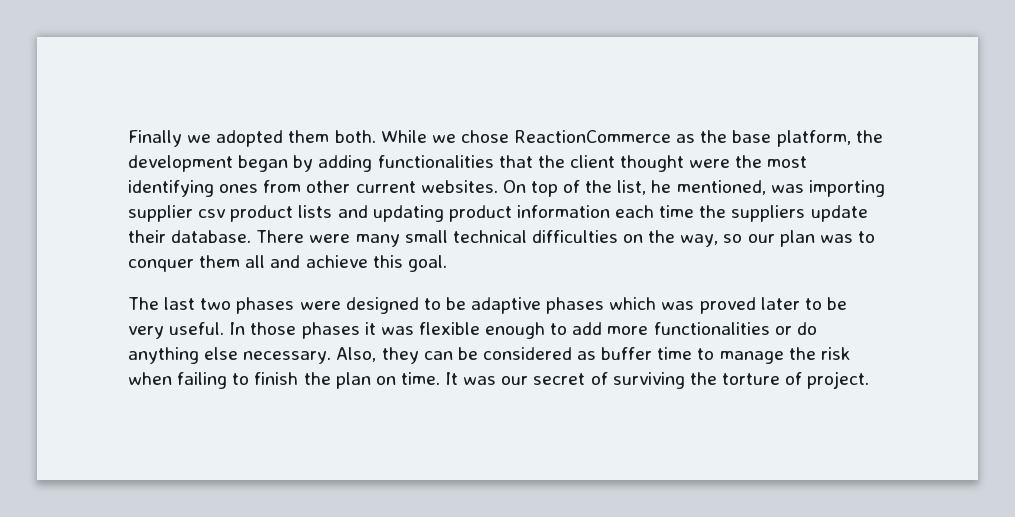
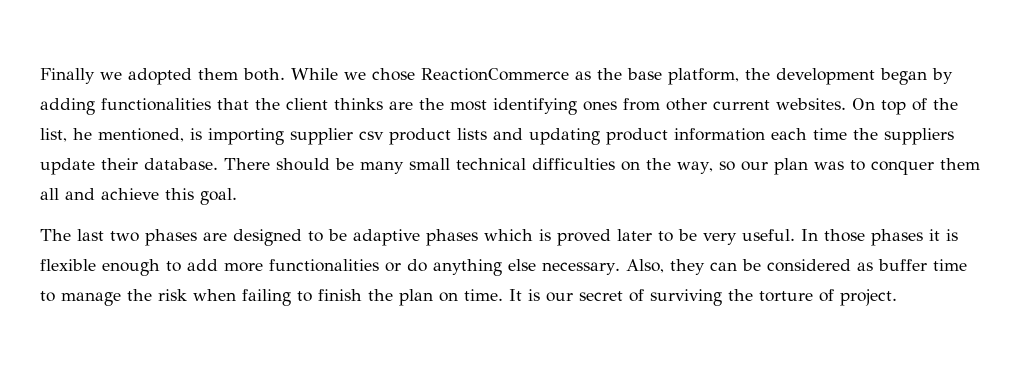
- While we chose ReactionCommerce as the base platform, the development began by adding functionalities that the client thought were the most identifying ones from other current websites.
+ While we chose ReactionCommerce as the base platform, the development began by adding functionalities that the client thinks are the most identifying ones from other current websites.
- On top of the list, he mentioned, was importing supplier csv product lists and updating product information each time the suppliers update their database.
+ On top of the list, he mentioned, is importing supplier csv product lists and updating product information each time the suppliers update their database.
- There were many small technical difficulties on the way, so our plan was to conquer them all and achieve this goal.
+ There should be many small technical difficulties on the way, so our plan was to conquer them all and achieve this goal.
- The last two phases were designed to be adaptive phases which was proved later to be very useful.
+ The last two phases are designed to be adaptive phases which is proved later to be very useful.
- In those phases it was flexible enough to add more functionalities or do anything else necessary.
+ In those phases it is flexible enough to add more functionalities or do anything else necessary.
- It was our secret of surviving the torture of project.
+ It is our secret of surviving the torture of project.

